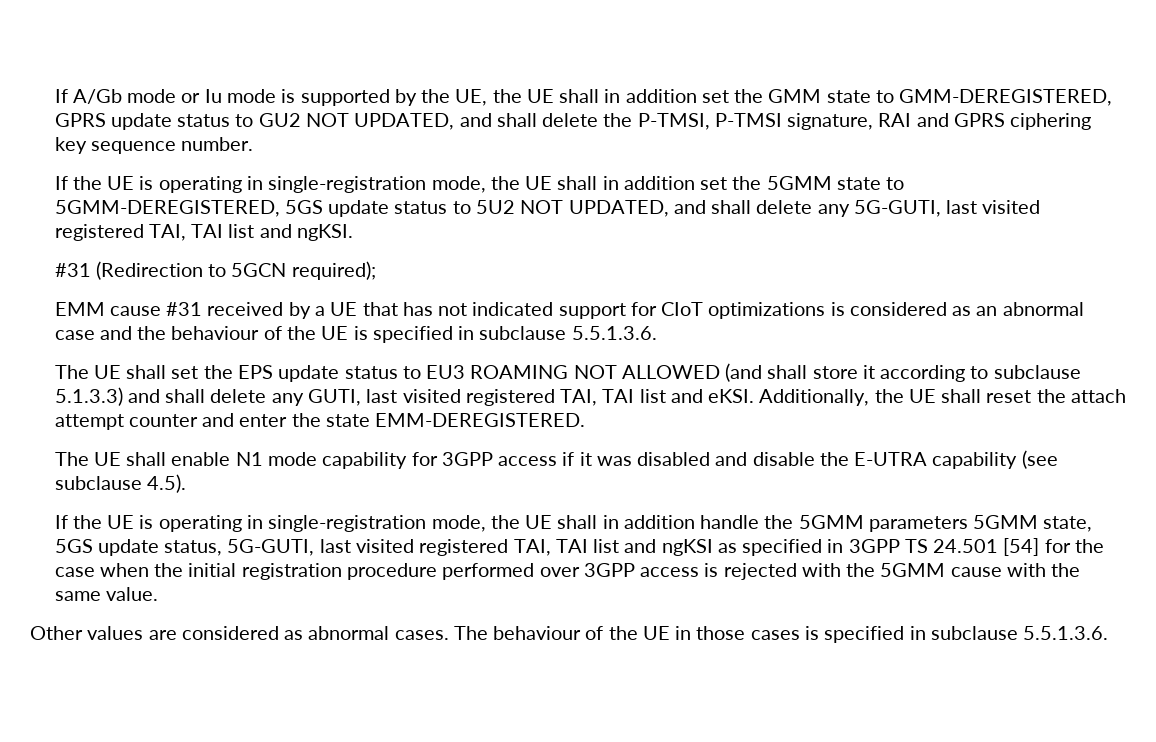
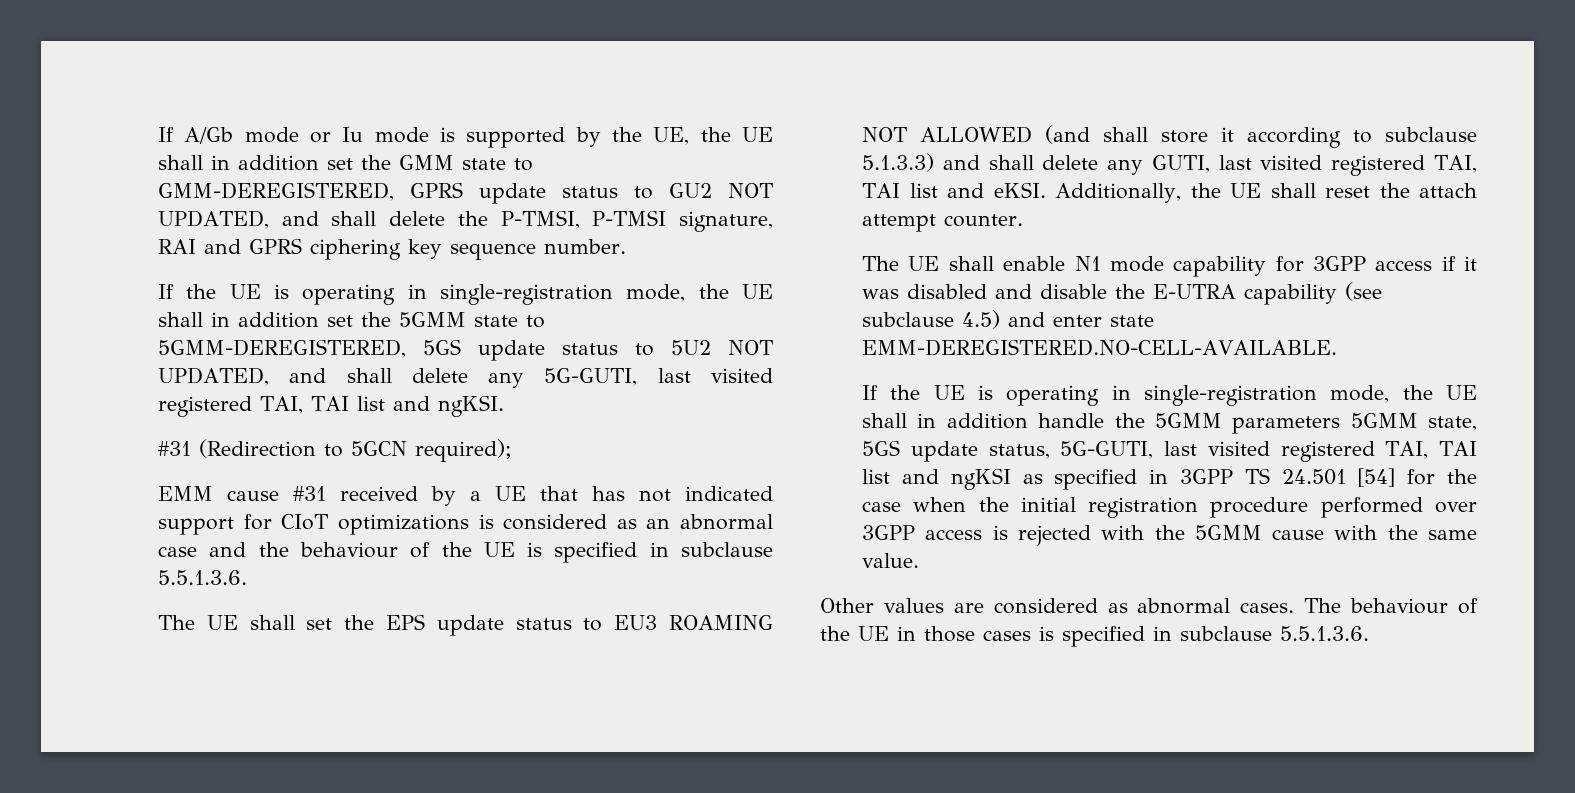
- Additionally, the UE shall reset the attach attempt counter and enter the state EMM-DEREGISTERED.
+ Additionally, the UE shall reset the attach attempt counter.
- The UE shall enable N1 mode capability for 3GPP access if it was disabled and disable the E-UTRA capability (see subclause 4.5).
+ The UE shall enable N1 mode capability for 3GPP access if it was disabled and disable the E-UTRA capability (see subclause 4.5) and enter state EMM-DEREGISTERED.NO-CELL-AVAILABLE.

